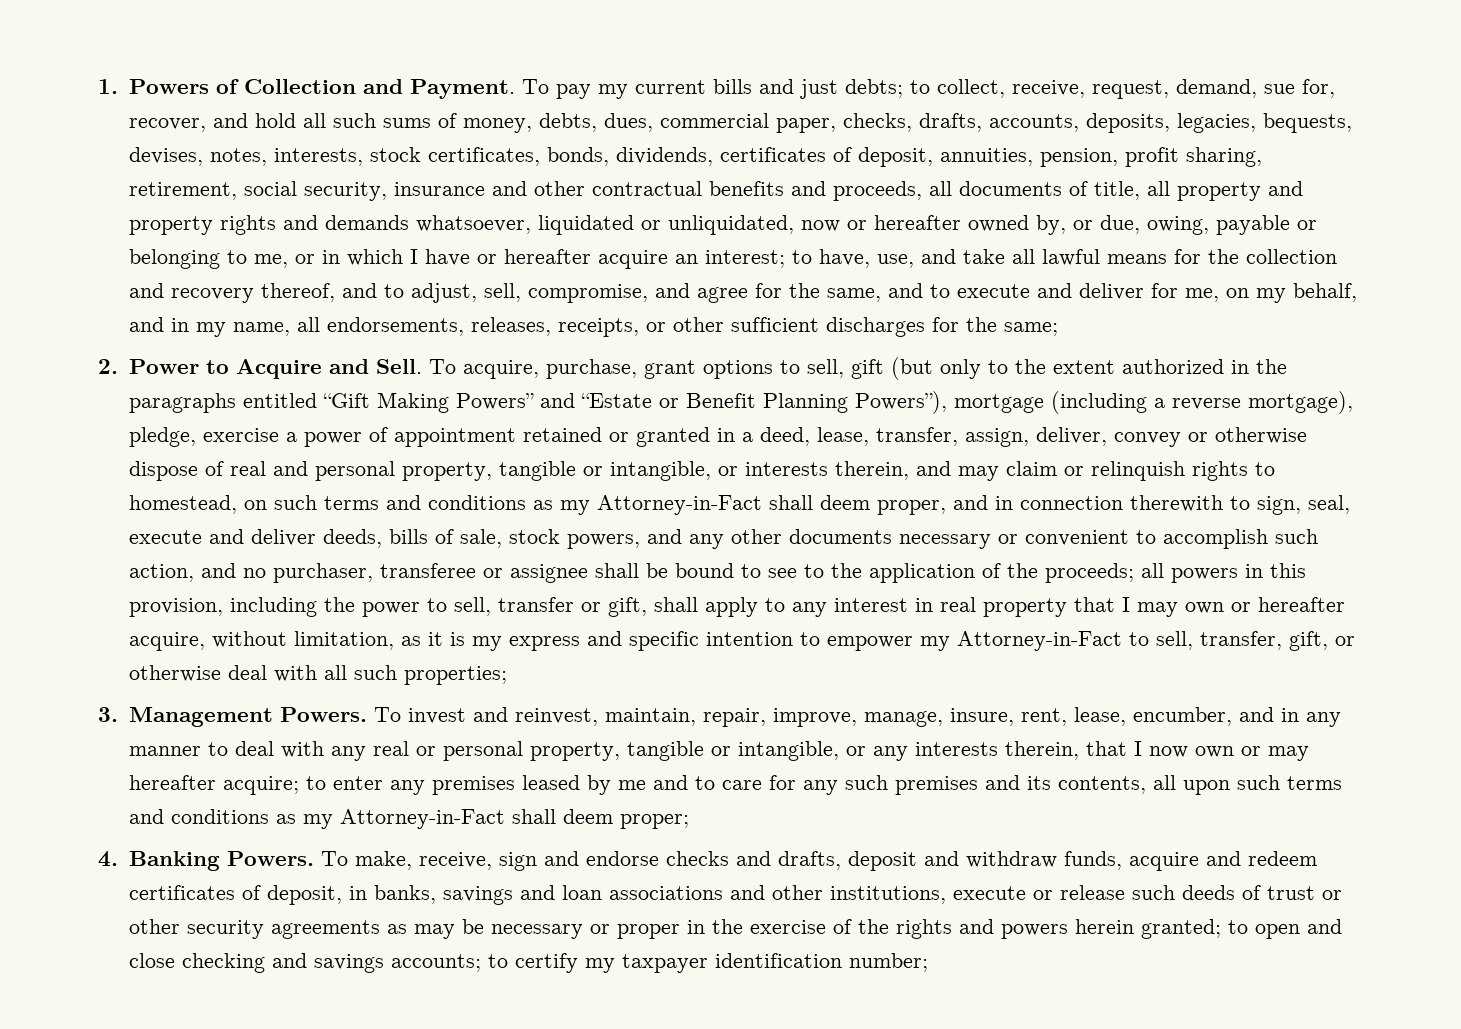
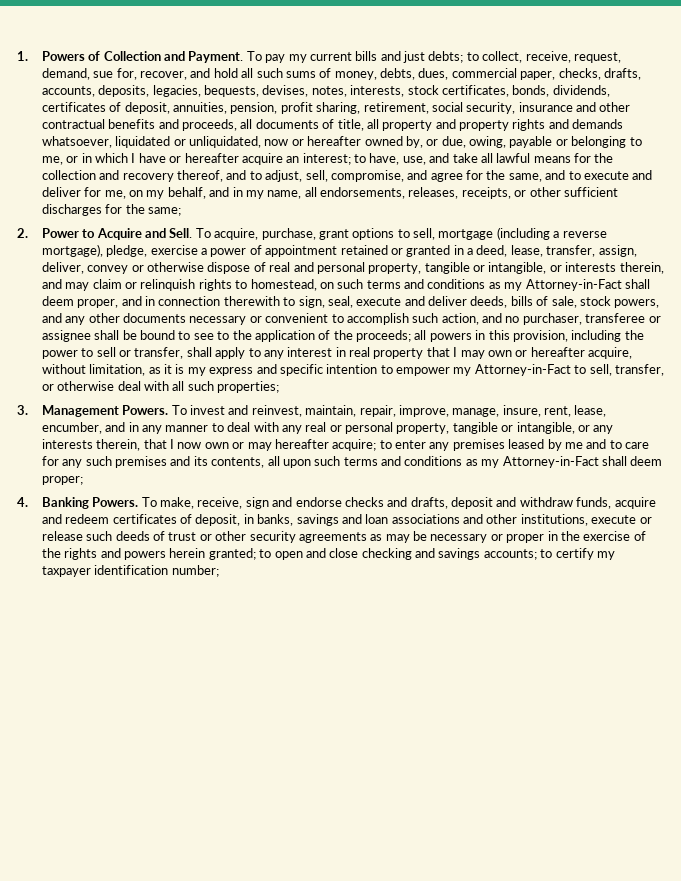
- To acquire, purchase, grant options to sell, gift (but only to the extent authorized in the paragraphs entitled “Gift Making Powers” and “Estate or Benefit Planning Powers”), mortgage (including a reverse mortgage), pledge, exercise a power of appointment retained or granted in a deed, lease, transfer, assign, deliver, convey or otherwise dispose of real and personal property, tangible or intangible, or interests therein, and may claim or relinquish rights to homestead, on such terms and conditions as my Attorney-in-Fact shall deem proper, and in connection therewith to sign, seal, execute and deliver deeds, bills of sale, stock powers, and any other documents necessary or convenient to accomplish such action, and no purchaser, transferee or assignee shall be bound to see to the application of the proceeds;
+ To acquire, purchase, grant options to sell, mortgage (including a reverse mortgage), pledge, exercise a power of appointment retained or granted in a deed, lease, transfer, assign, deliver, convey or otherwise dispose of real and personal property, tangible or intangible, or interests therein, and may claim or relinquish rights to homestead, on such terms and conditions as my Attorney-in-Fact shall deem proper, and in connection therewith to sign, seal, execute and deliver deeds, bills of sale, stock powers, and any other documents necessary or convenient to accomplish such action, and no purchaser, transferee or assignee shall be bound to see to the application of the proceeds;
- all powers in this provision, including the power to sell, transfer or gift, shall apply to any interest in real property that I may own or hereafter acquire, without limitation, as it is my express and specific intention to empower my Attorney-in-Fact to sell, transfer, gift, or otherwise deal with all such properties;
+ all powers in this provision, including the power to sell or transfer, shall apply to any interest in real property that I may own or hereafter acquire, without limitation, as it is my express and specific intention to empower my Attorney-in-Fact to sell, transfer, or otherwise deal with all such properties;

